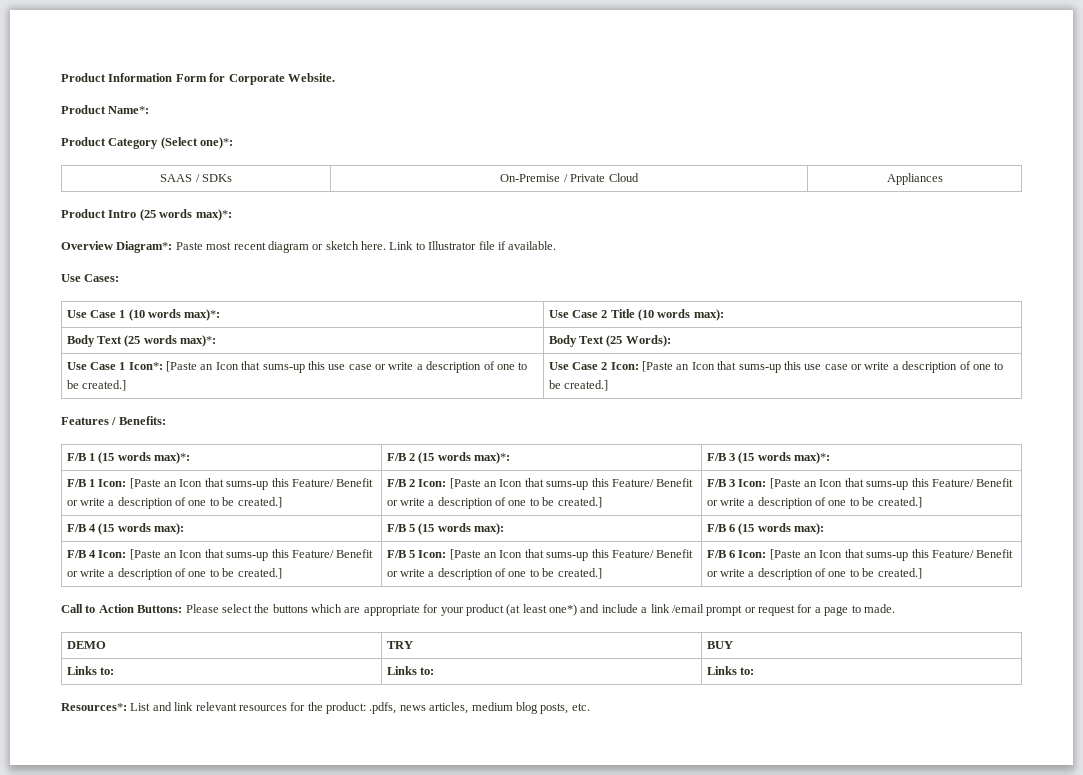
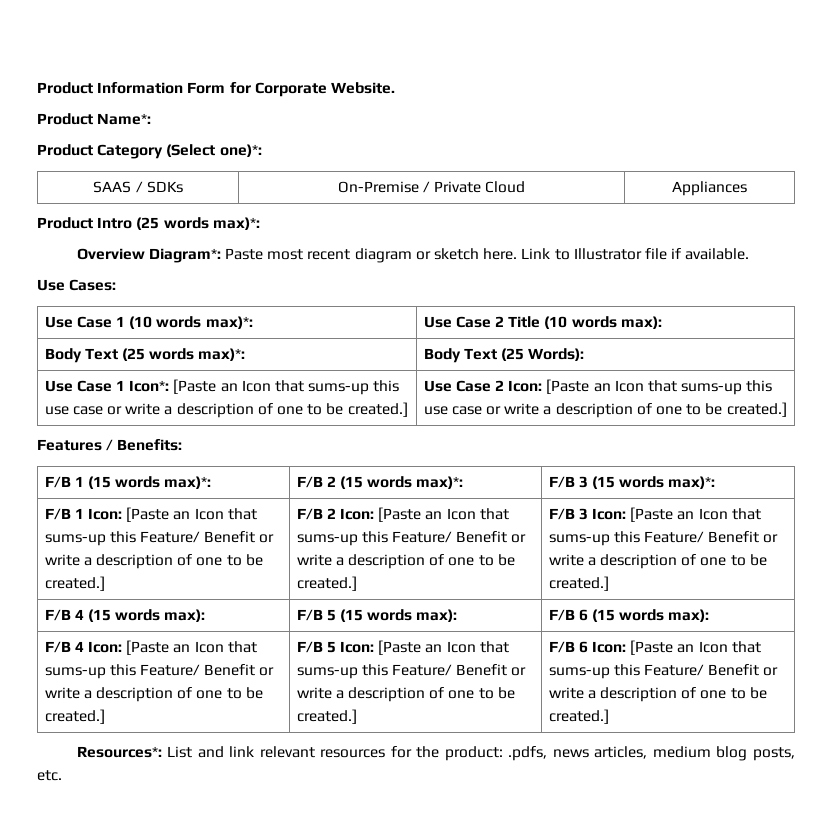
- Call to Action Buttons: Please select the buttons which are appropriate for your product (at least one*) and include a link /email prompt or request for a page to made.
- DEMO | TRY | BUY
- Links to: | Links to: | Links to:

